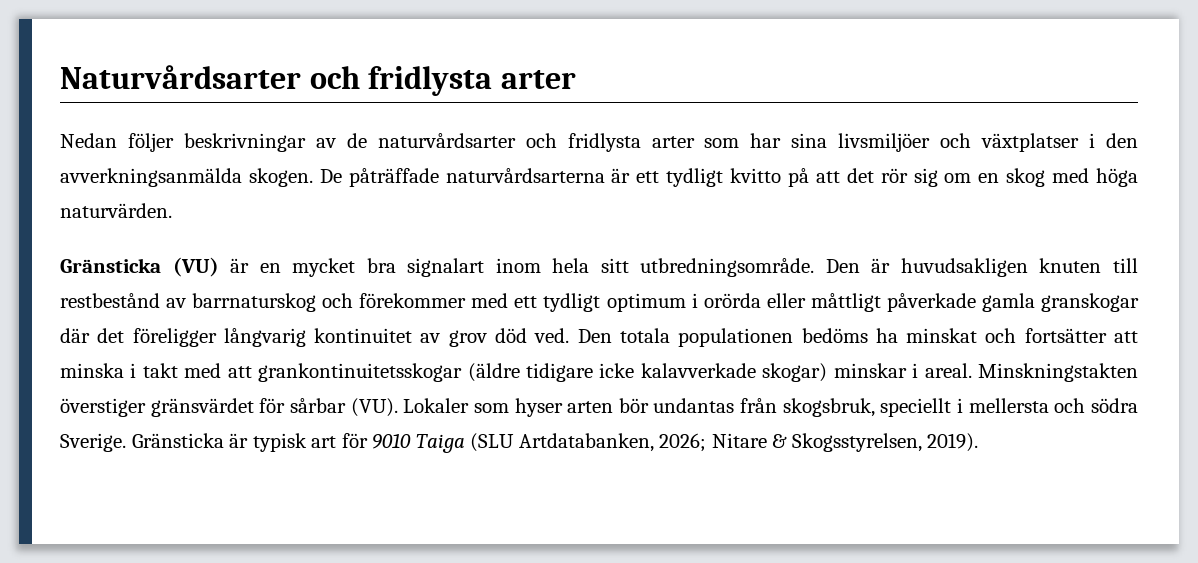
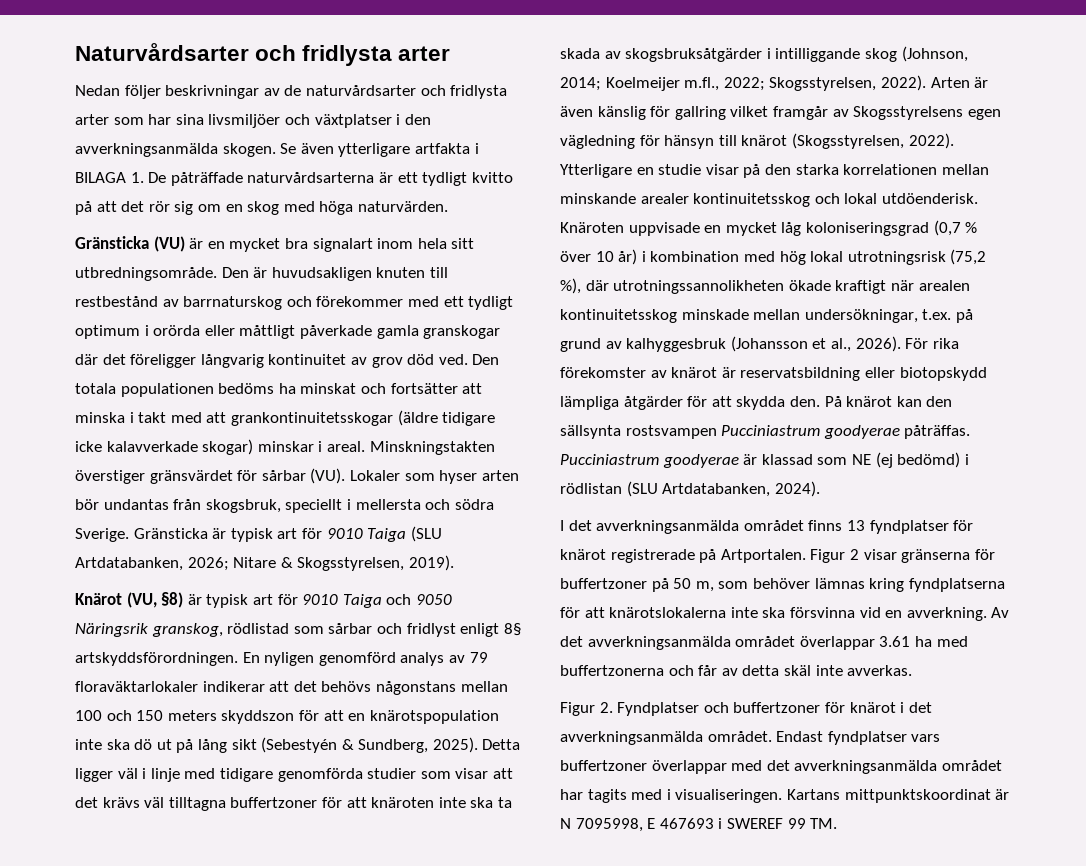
- De påträffade naturvårdsarterna är ett tydligt kvitto på att det rör sig om en skog med höga naturvärden.
+ Se även ytterligare artfakta i BILAGA 1. De påträffade naturvårdsarterna är ett tydligt kvitto på att det rör sig om en skog med höga naturvärden.
+ Knärot (VU, §8) är typisk art för 9010 Taiga och 9050 Näringsrik granskog, rödlistad som sårbar och fridlyst enligt 8§ artskyddsförordningen. En nyligen genomförd analys av 79 floraväktarlokaler indikerar att det behövs någonstans mellan 100 och 150 meters skyddszon för att en knärotspopulation inte ska dö ut på lång sikt (Sebestyén & Sundberg, 2025). Detta ligger väl i linje med tidigare genomförda studier som visar att det krävs väl tilltagna buffertzoner för att knäroten inte ska ta skada av skogsbruksåtgärder i intilliggande skog (Johnson, 2014; Koelmeijer m.fl., 2022; Skogsstyrelsen, 2022). Arten är även känslig för gallring vilket framgår av Skogsstyrelsens egen vägledning för hänsyn till knärot (Skogsstyrelsen, 2022). Ytterligare en studie visar på den starka korrelationen mellan minskande arealer kontinuitetsskog och lokal utdöenderisk. Knäroten uppvisade en mycket låg koloniseringsgrad (0,7 % över 10 år) i kombination med hög lokal utrotningsrisk (75,2 %), där utrotningssannolikheten ökade kraftigt när arealen kontinuitetsskog minskade mellan undersökningar, t.ex. på grund av kalhyggesbruk (Johansson et al., 2026). För rika förekomster av knärot är reservatsbildning eller biotopskydd lämpliga åtgärder för att skydda den. På knärot kan den sällsynta rostsvampen Pucciniastrum goodyerae påträffas. Pucciniastrum goodyerae är klassad som NE (ej bedömd) i rödlistan (SLU Artdatabanken, 2024).
+ I det avverkningsanmälda området finns 13 fyndplatser för knärot registrerade på Artportalen. Figur 2 visar gränserna för buffertzoner på 50 m, som behöver lämnas kring fyndplatserna för att knärotslokalerna inte ska försvinna vid en avverkning. Av det avverkningsanmälda området överlappar 3.61 ha med buffertzonerna och får av detta skäl inte avverkas.
+ Figur 2. Fyndplatser och buffertzoner för knärot i det avverkningsanmälda området. Endast fyndplatser vars buffertzoner överlappar med det avverkningsanmälda området har tagits med i visualiseringen. Kartans mittpunktskoordinat är N 7095998, E 467693 i SWEREF 99 TM.

